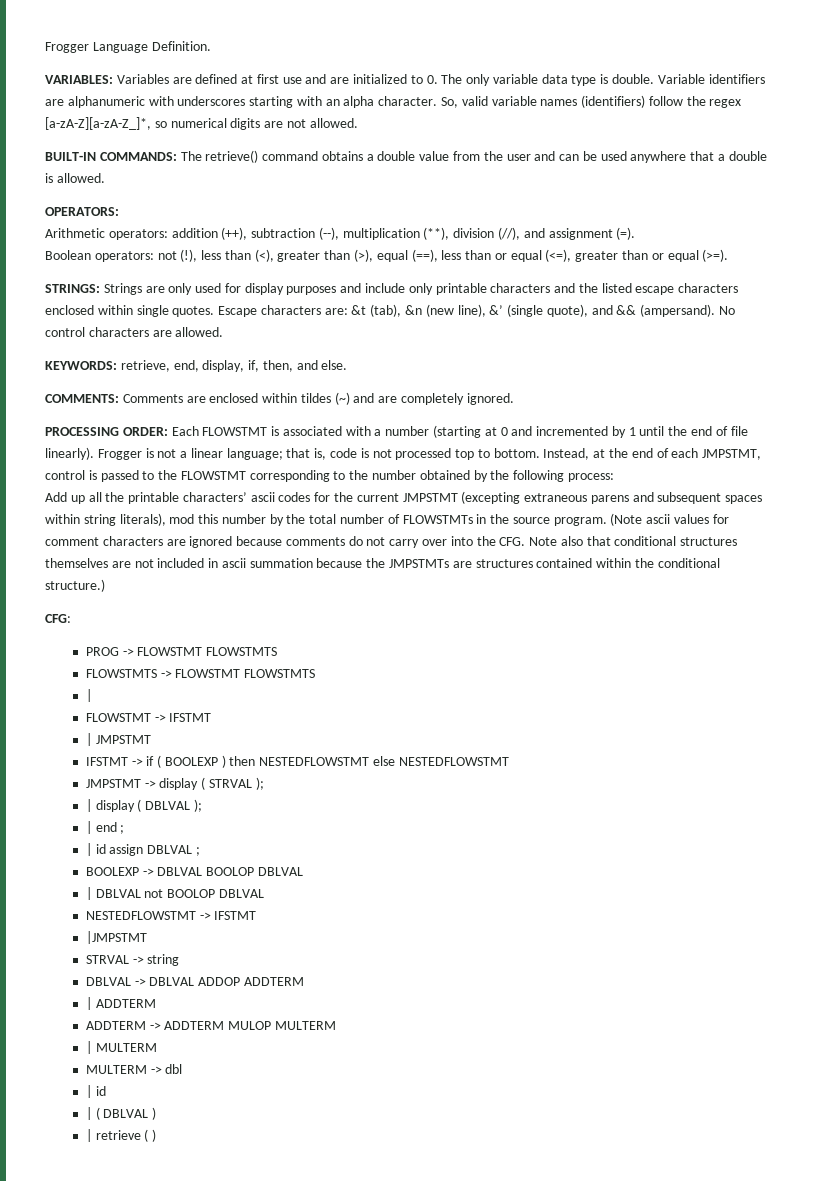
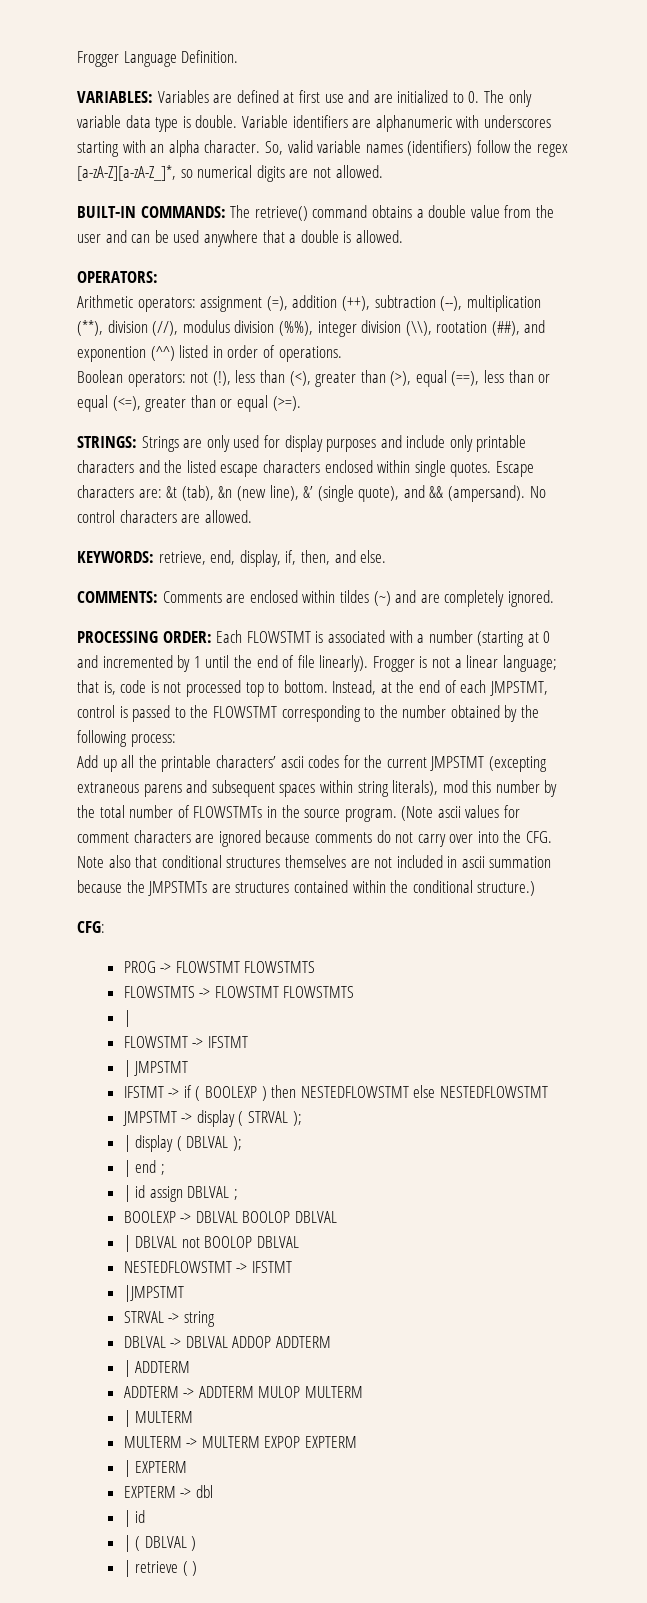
- Arithmetic operators: addition (++), subtraction (--), multiplication (**), division (//), and assignment (=).
+ Arithmetic operators: assignment (=), addition (++), subtraction (--), multiplication (**), division (//), modulus division (%%), integer division (\\), rootation (##), and exponention (^^) listed in order of operations.
- MULTERM -> dbl
+ MULTERM -> MULTERM EXPOP EXPTERM
+ | EXPTERM
+ EXPTERM -> dbl

